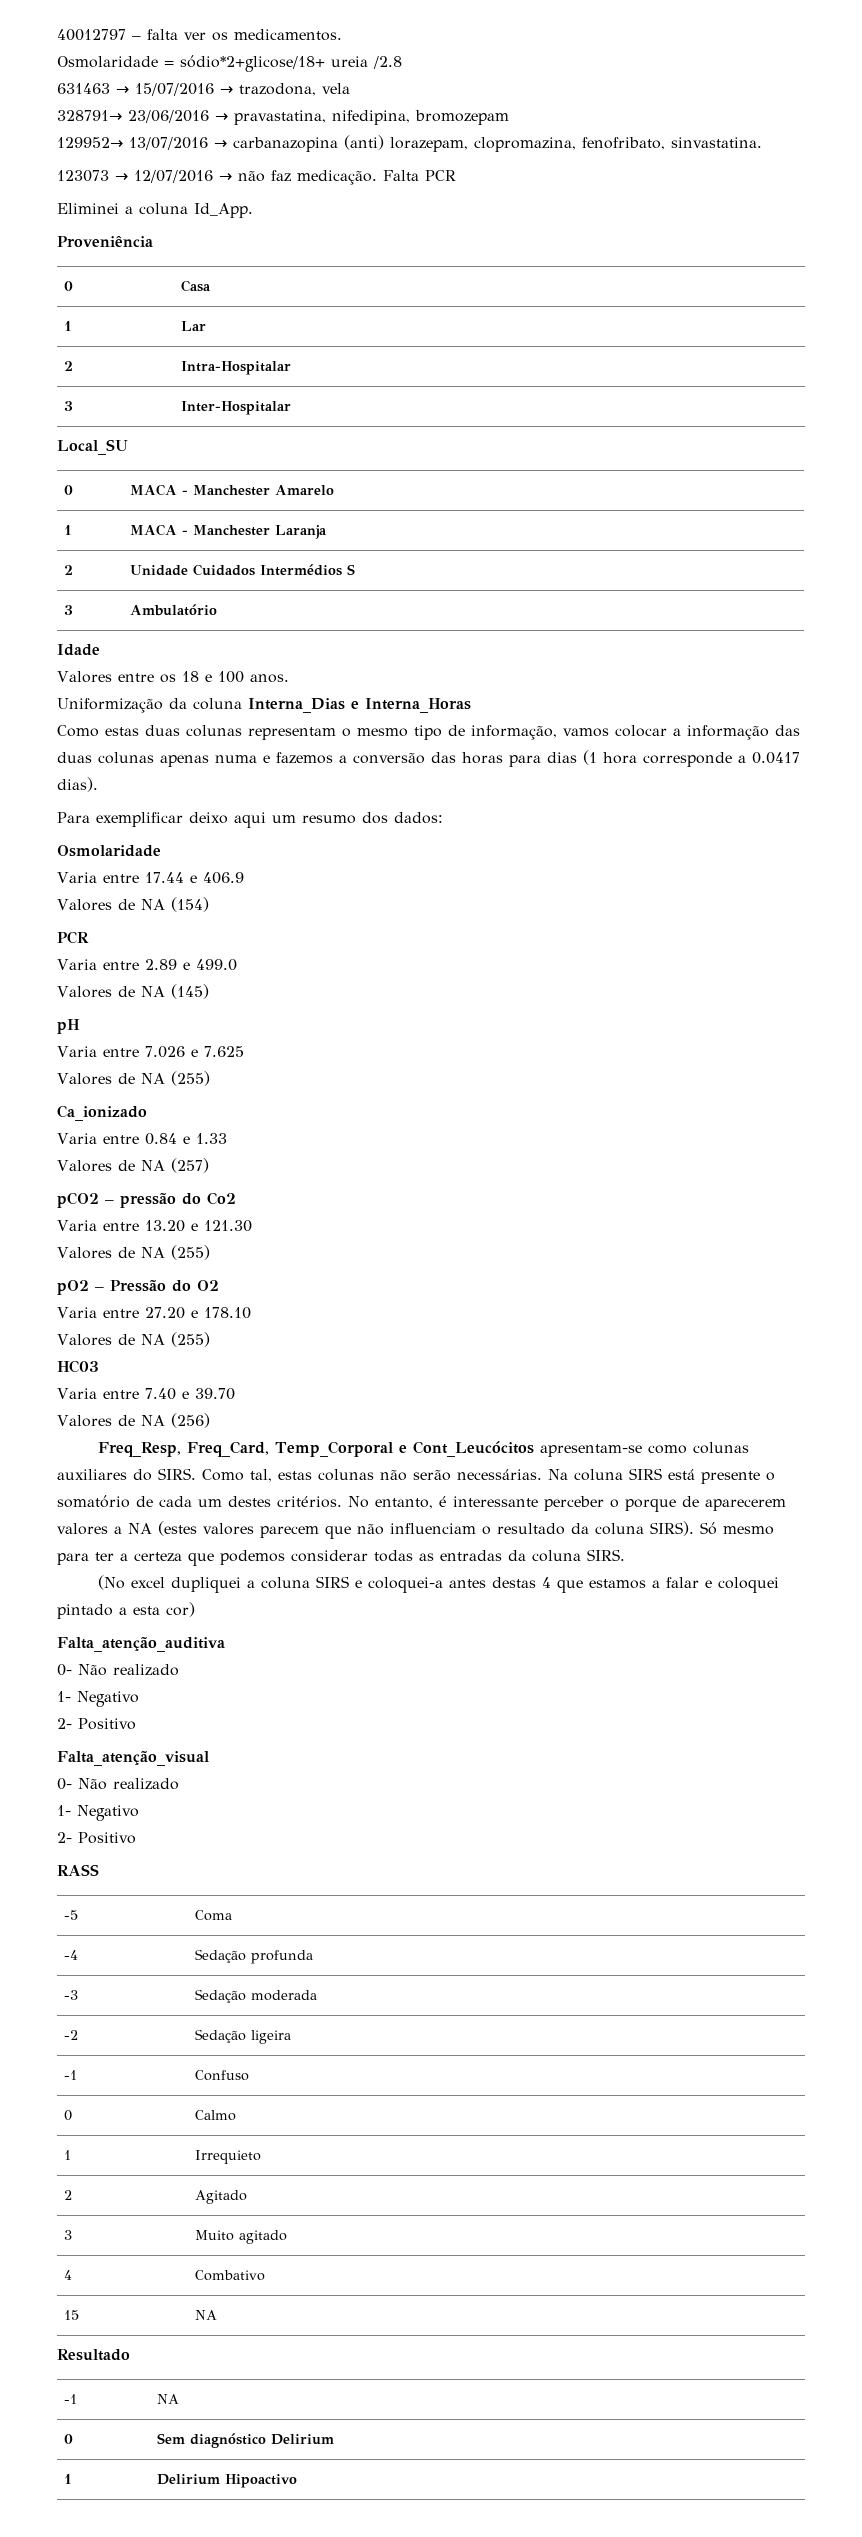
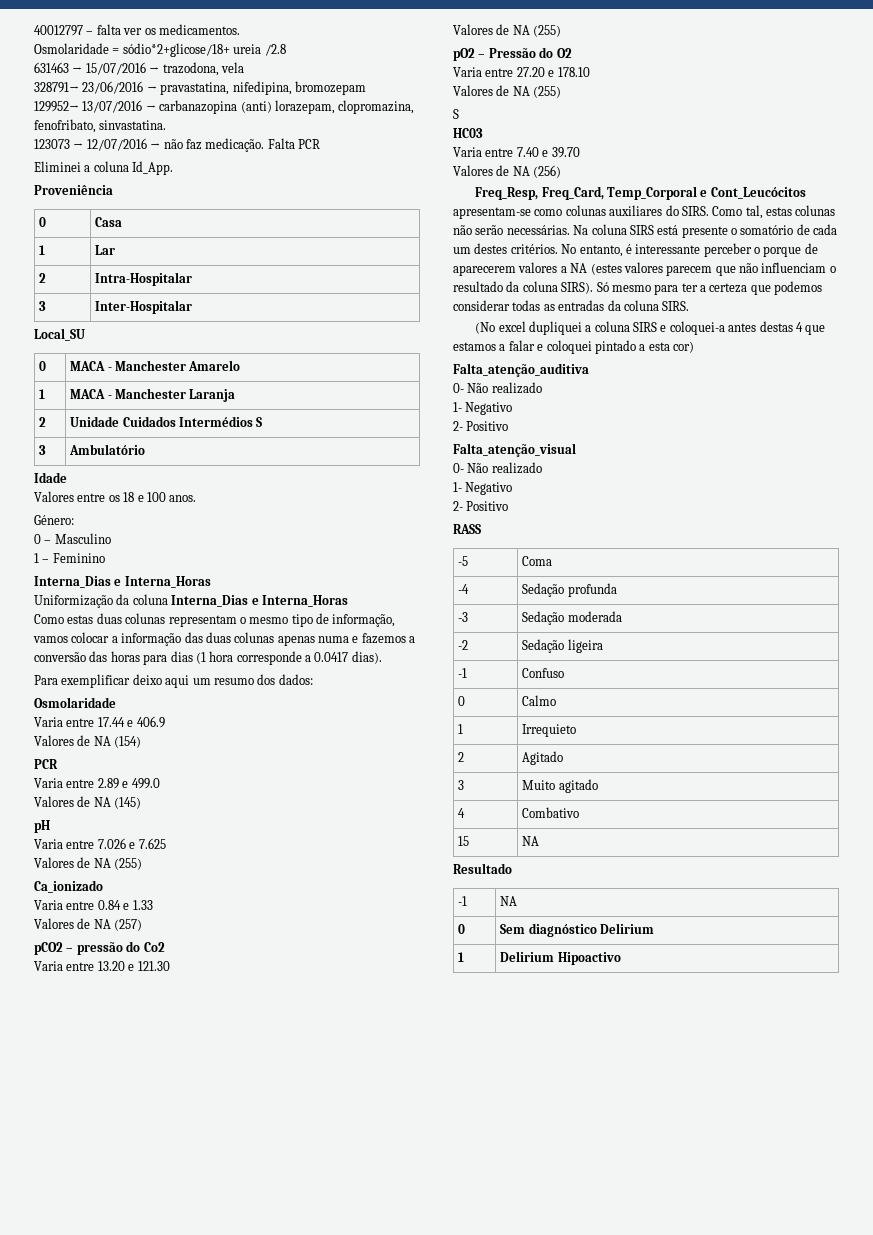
+ Género:
+ 0 – Masculino
+ 1 – Feminino
+ Interna_Dias e Interna_Horas
  Varia entre 27.20 e 178.10
  Valores de NA (255)
+ S

